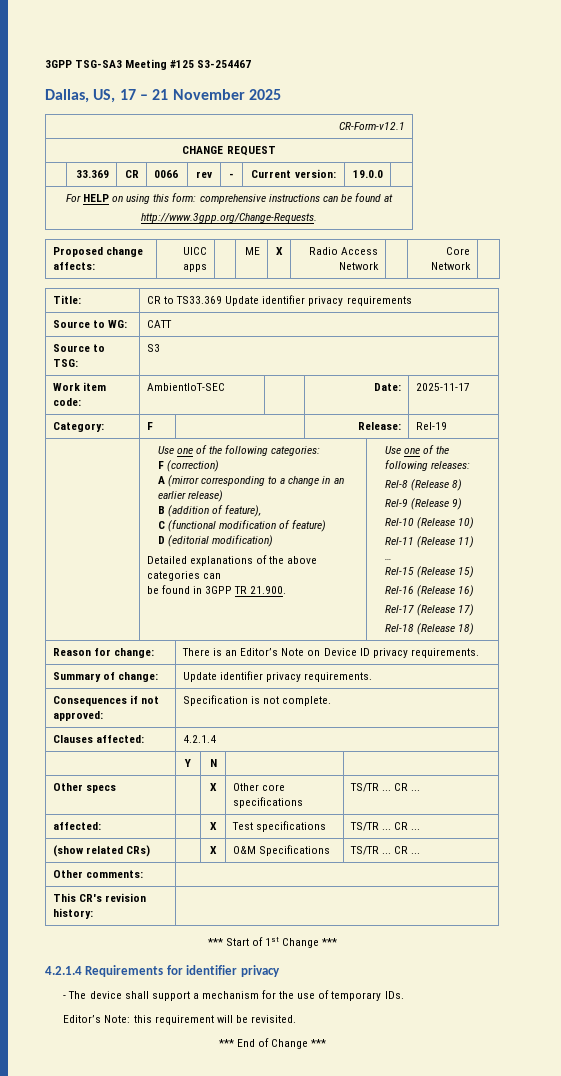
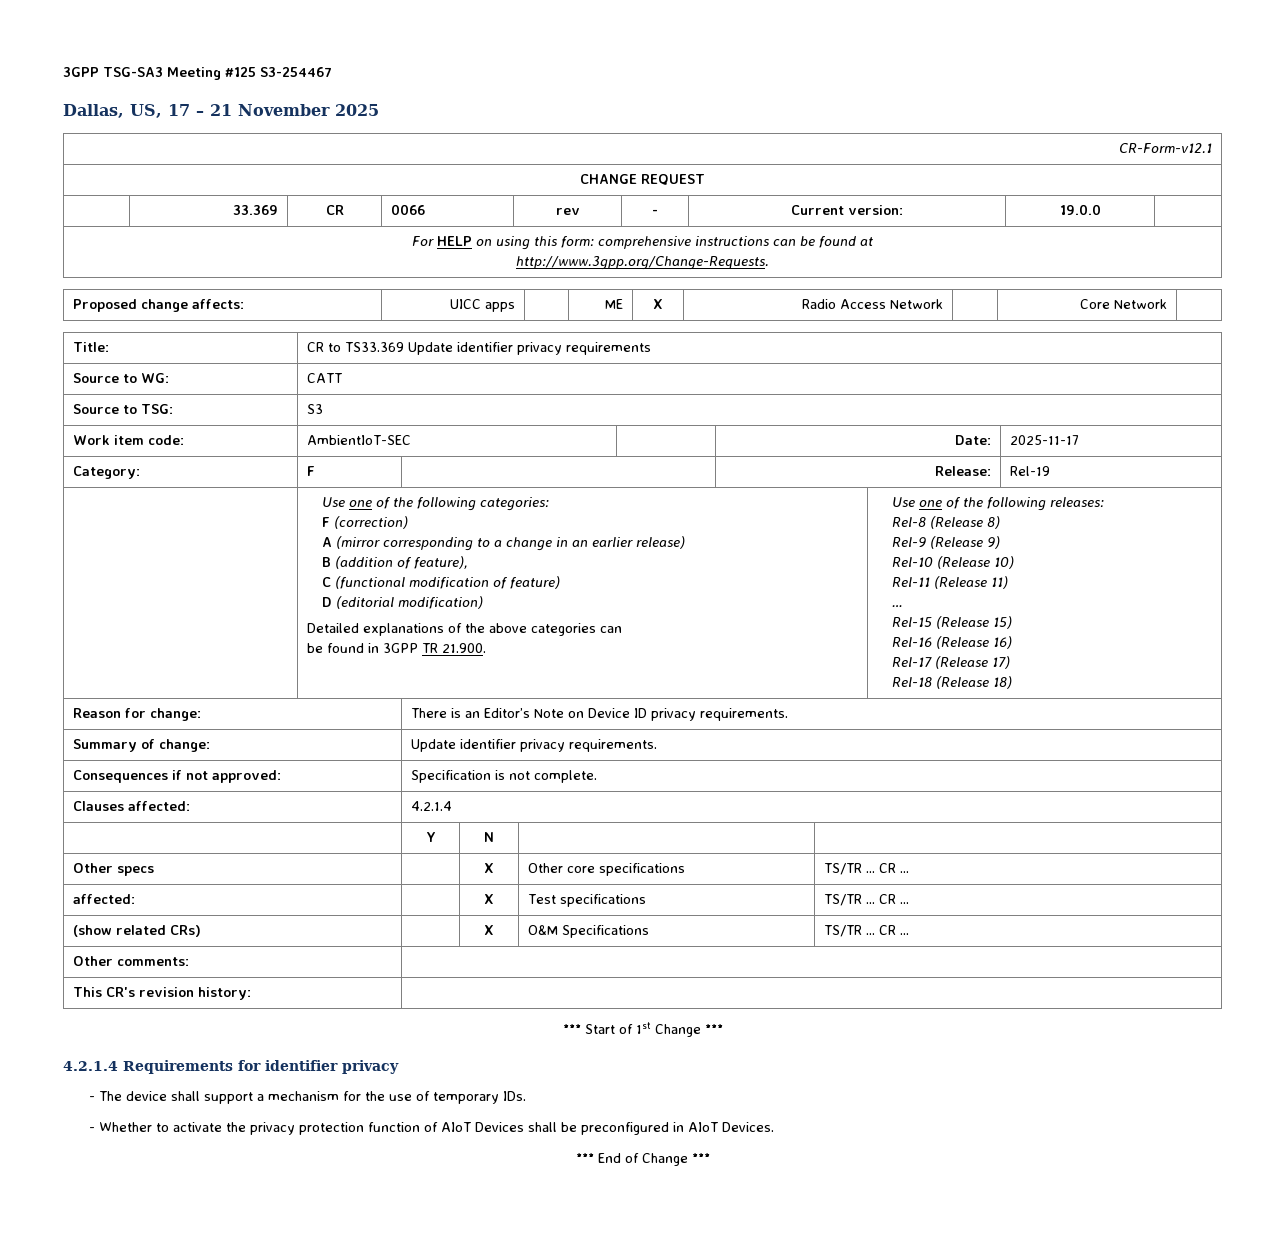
- Editor’s Note: this requirement will be revisited.
+ - Whether to activate the privacy protection function of AIoT Devices shall be preconfigured in AIoT Devices.

